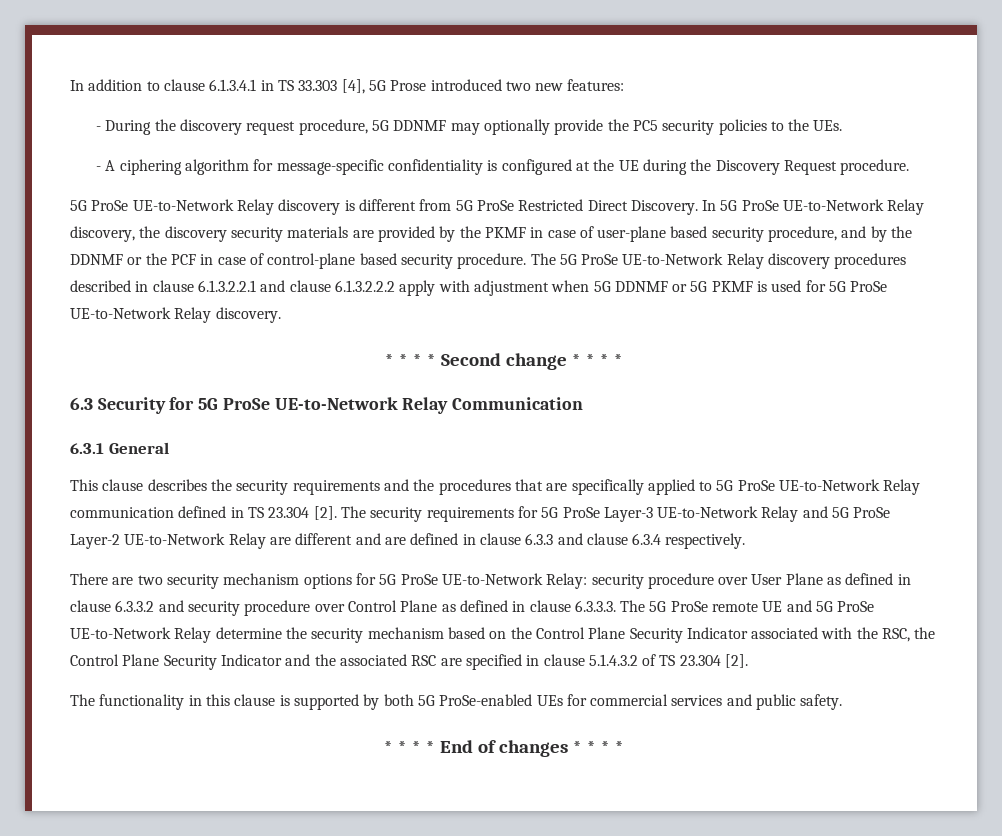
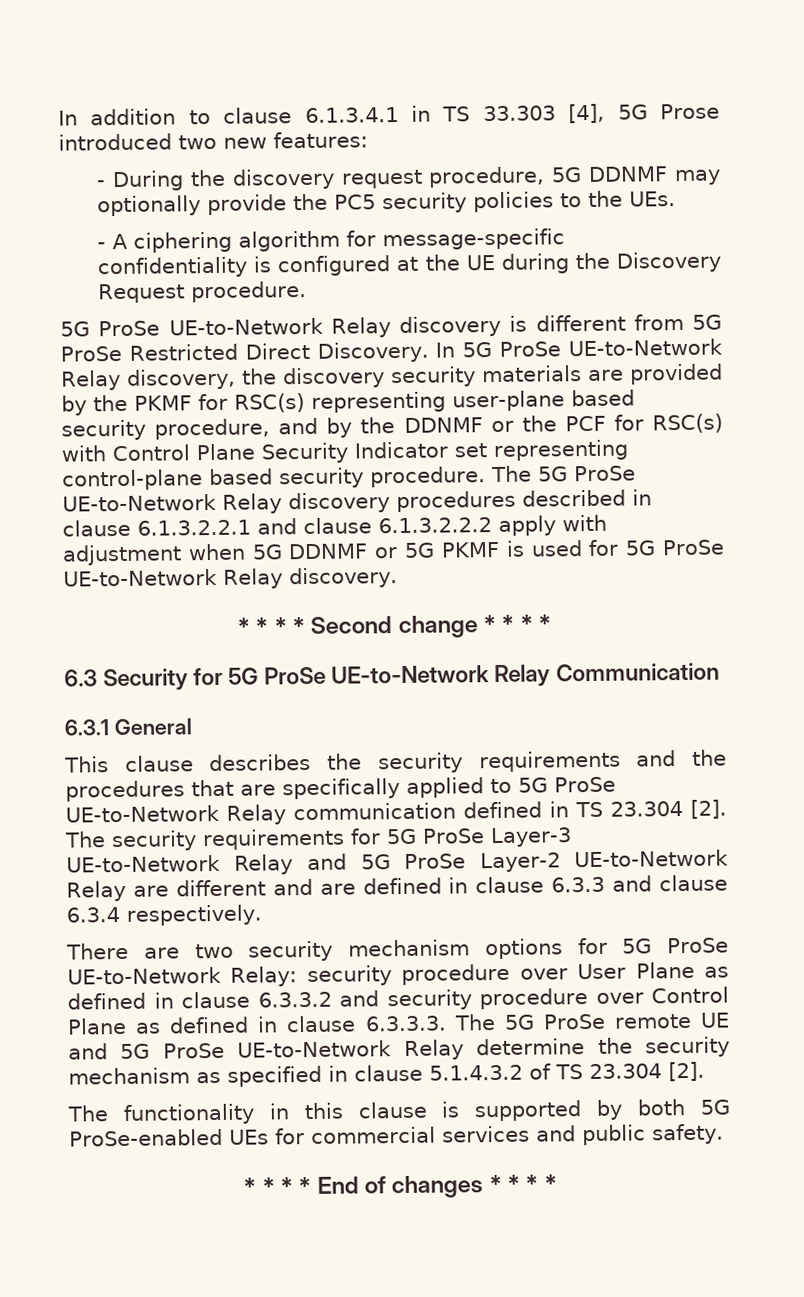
- In 5G ProSe UE-to-Network Relay discovery, the discovery security materials are provided by the PKMF in case of user-plane based security procedure, and by the DDNMF or the PCF in case of control-plane based security procedure.
+ In 5G ProSe UE-to-Network Relay discovery, the discovery security materials are provided by the PKMF for RSC(s) representing user-plane based security procedure, and by the DDNMF or the PCF for RSC(s) with Control Plane Security Indicator set representing control-plane based security procedure.
- There are two security mechanism options for 5G ProSe UE-to-Network Relay: security procedure over User Plane as defined in clause 6.3.3.2 and security procedure over Control Plane as defined in clause 6.3.3.3. The 5G ProSe remote UE and 5G ProSe UE-to-Network Relay determine the security mechanism based on the Control Plane Security Indicator associated with the RSC, the Control Plane Security Indicator and the associated RSC are specified in clause 5.1.4.3.2 of TS 23.304 [2].
+ There are two security mechanism options for 5G ProSe UE-to-Network Relay: security procedure over User Plane as defined in clause 6.3.3.2 and security procedure over Control Plane as defined in clause 6.3.3.3. The 5G ProSe remote UE and 5G ProSe UE-to-Network Relay determine the security mechanism as specified in clause 5.1.4.3.2 of TS 23.304 [2].

